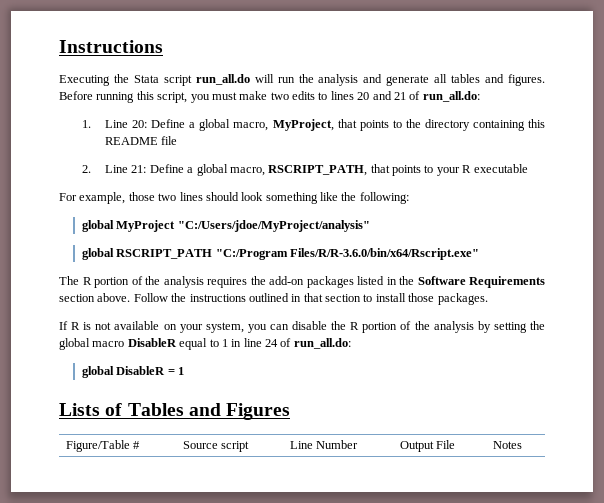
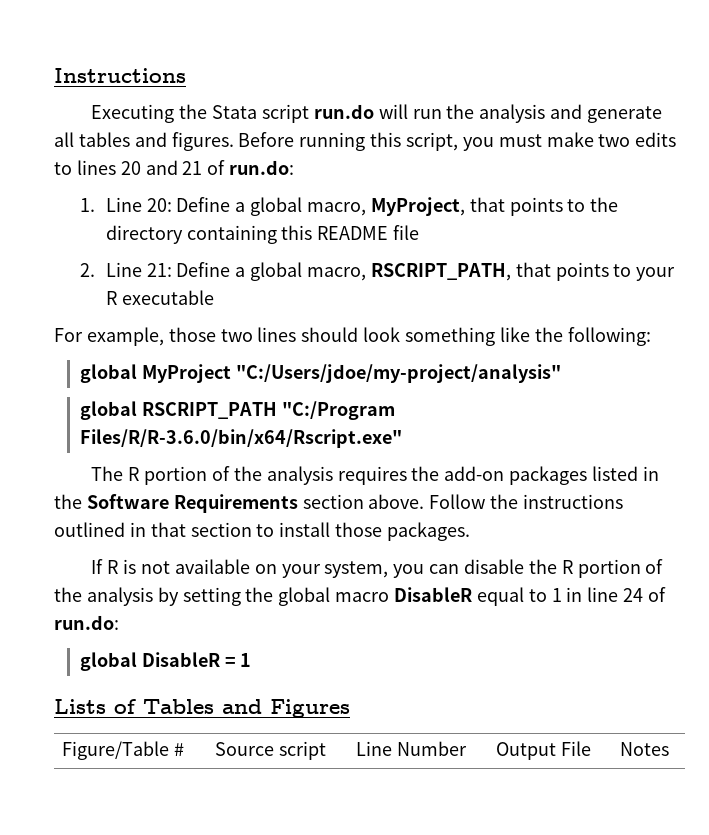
- Executing the Stata script run_all.do will run the analysis and generate all tables and figures.
+ Executing the Stata script run.do will run the analysis and generate all tables and figures.
- Before running this script, you must make two edits to lines 20 and 21 of run_all.do:
+ Before running this script, you must make two edits to lines 20 and 21 of run.do:
- global MyProject "C:/Users/jdoe/MyProject/analysis"
+ global MyProject "C:/Users/jdoe/my-project/analysis"
- If R is not available on your system, you can disable the R portion of the analysis by setting the global macro DisableR equal to 1 in line 24 of run_all.do:
+ If R is not available on your system, you can disable the R portion of the analysis by setting the global macro DisableR equal to 1 in line 24 of run.do:

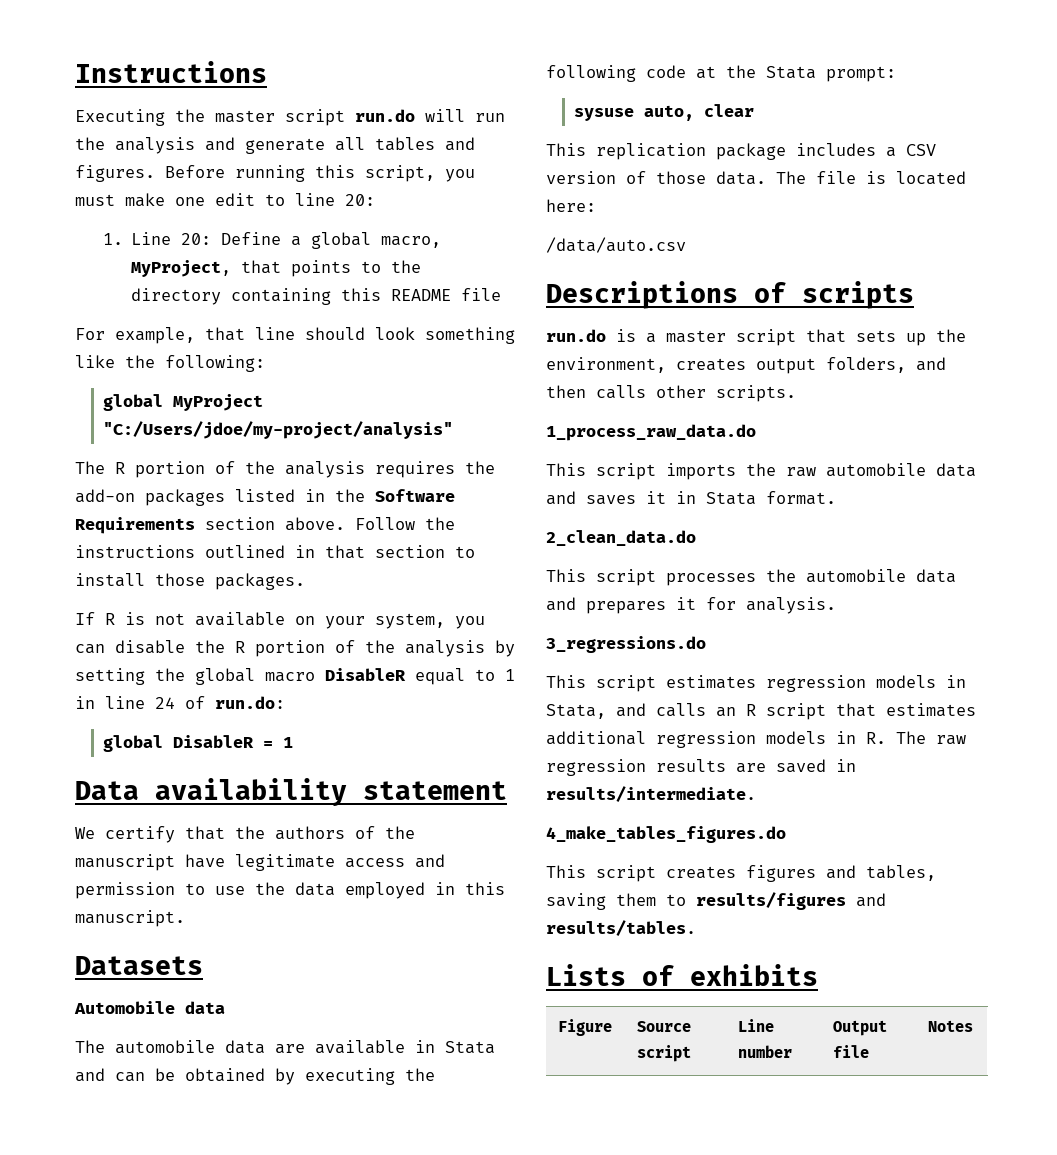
- Executing the Stata script run.do will run the analysis and generate all tables and figures.
+ Executing the master script run.do will run the analysis and generate all tables and figures.
- Before running this script, you must make two edits to lines 20 and 21 of run.do:
+ Before running this script, you must make one edit to line 20:
- 2. Line 21: Define a global macro, RSCRIPT_PATH, that points to your R executable
- For example, those two lines should look something like the following:
+ For example, that line should look something like the following:
- global RSCRIPT_PATH "C:/Program Files/R/R-3.6.0/bin/x64/Rscript.exe"
- Lists of Tables and Figures
- Figure/Table # | Source script | Line Number | Output File | Notes
+ Data availability statement
+ We certify that the authors of the manuscript have legitimate access and permission to use the data employed in this manuscript.
+ Datasets
+ Automobile data
+ The automobile data are available in Stata and can be obtained by executing the following code at the Stata prompt:
+ sysuse auto, clear
+ This replication package includes a CSV version of those data. The file is located here:
+ /data/auto.csv
+ Descriptions of scripts
+ run.do is a master script that sets up the environment, creates output folders, and then calls other scripts.
+ 1_process_raw_data.do
+ This script imports the raw automobile data and saves it in Stata format.
+ 2_clean_data.do
+ This script processes the automobile data and prepares it for analysis.
+ 3_regressions.do
+ This script estimates regression models in Stata, and calls an R script that estimates additional regression models in R. The raw regression results are saved in results/intermediate.
+ 4_make_tables_figures.do
+ This script creates figures and tables, saving them to results/figures and results/tables.
+ Lists of exhibits
+ Figure | Source script | Line number | Output file | Notes

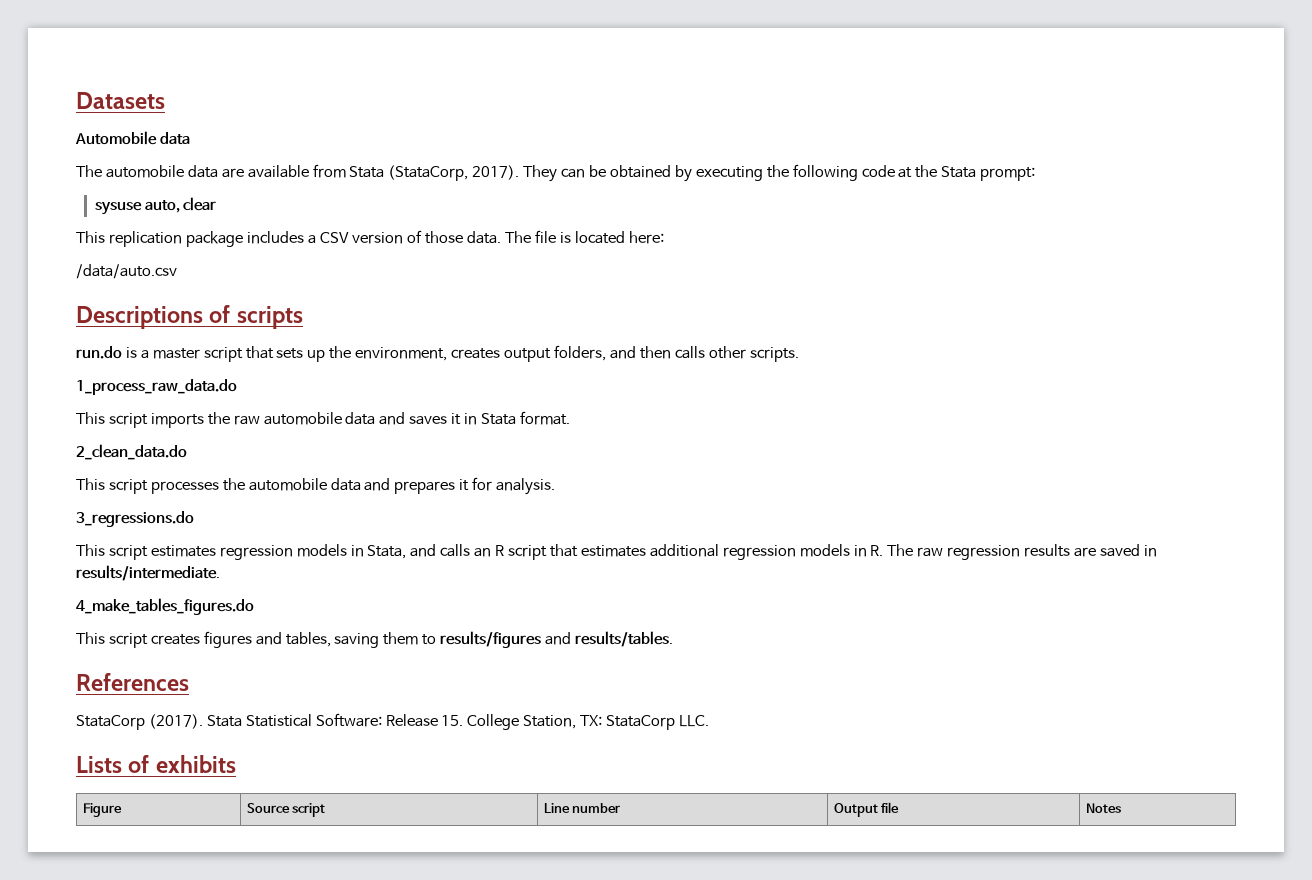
- Instructions
- Executing the master script run.do will run the analysis and generate all tables and figures. Before running this script, you must make one edit to line 20:
- 1. Line 20: Define a global macro, MyProject, that points to the directory containing this README file
- For example, that line should look something like the following:
- global MyProject "C:/Users/jdoe/my-project/analysis"
- The R portion of the analysis requires the add-on packages listed in the Software Requirements section above. Follow the instructions outlined in that section to install those packages.
- If R is not available on your system, you can disable the R portion of the analysis by setting the global macro DisableR equal to 1 in line 24 of run.do:
- global DisableR = 1
- Data availability statement
- We certify that the authors of the manuscript have legitimate access and permission to use the data employed in this manuscript.
- The automobile data are available in Stata and can be obtained by executing the following code at the Stata prompt:
+ The automobile data are available from Stata (StataCorp, 2017). They can be obtained by executing the following code at the Stata prompt:
+ References
+ StataCorp (2017). Stata Statistical Software: Release 15. College Station, TX: StataCorp LLC.

